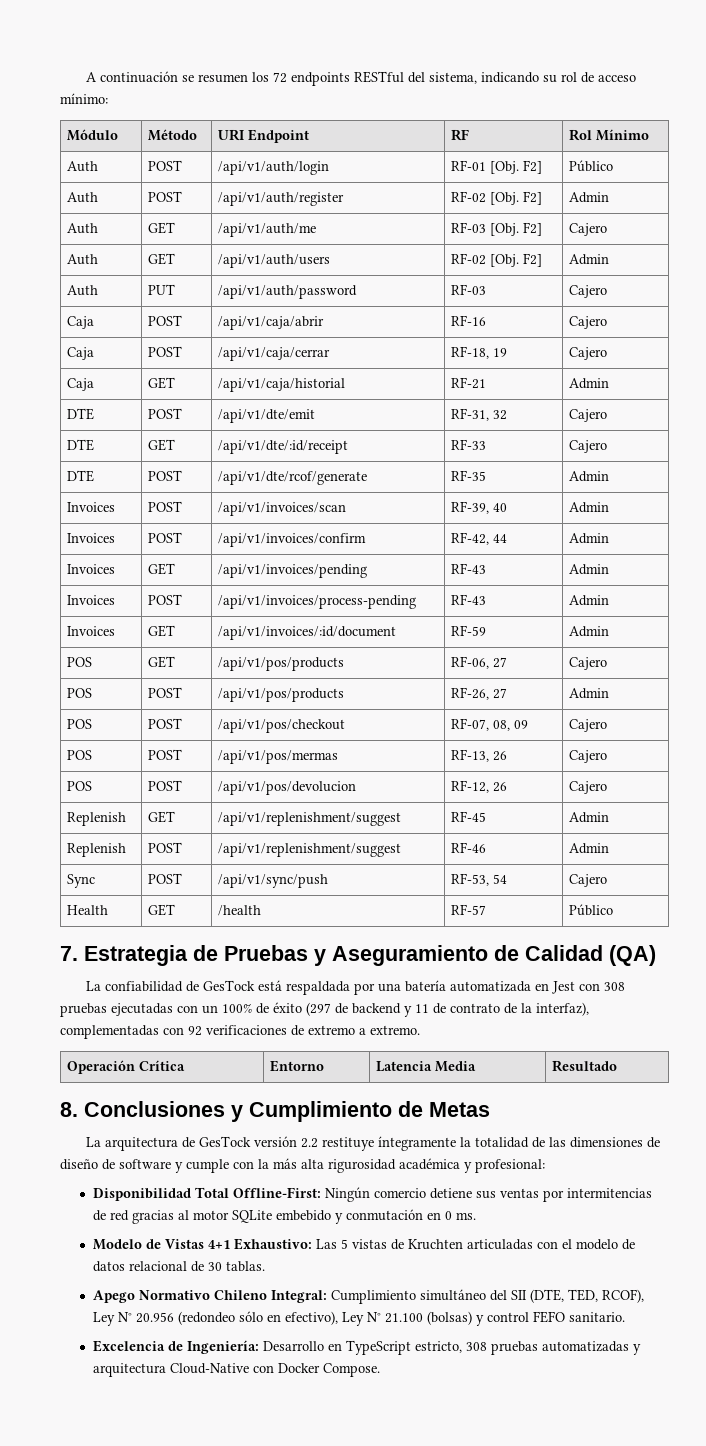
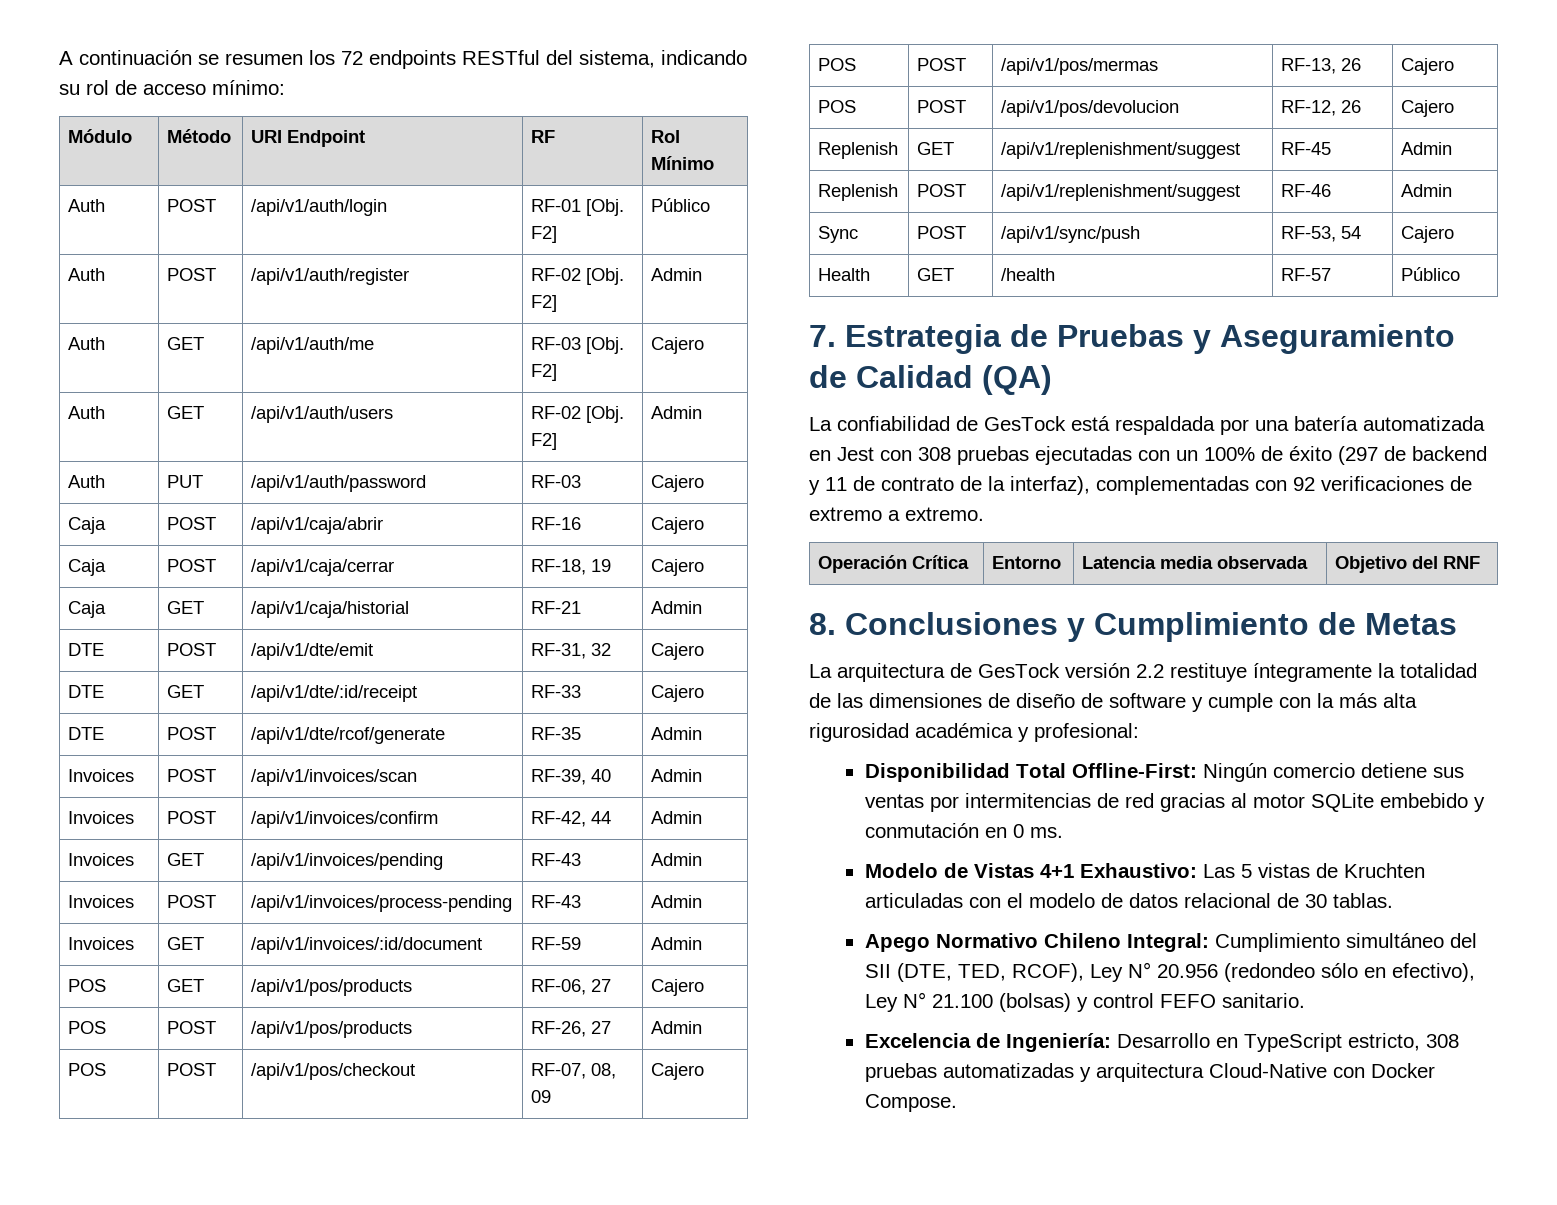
- Operación Crítica | Entorno | Latencia Media | Resultado
+ Operación Crítica | Entorno | Latencia media observada | Objetivo del RNF

